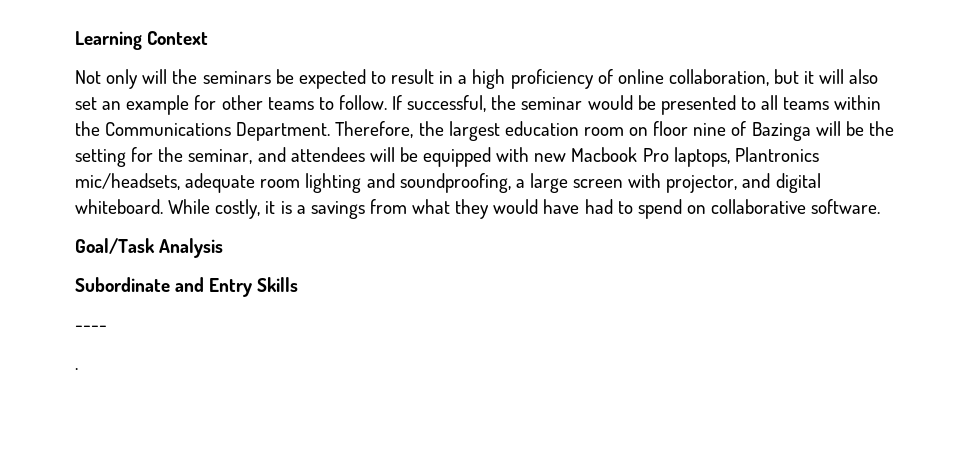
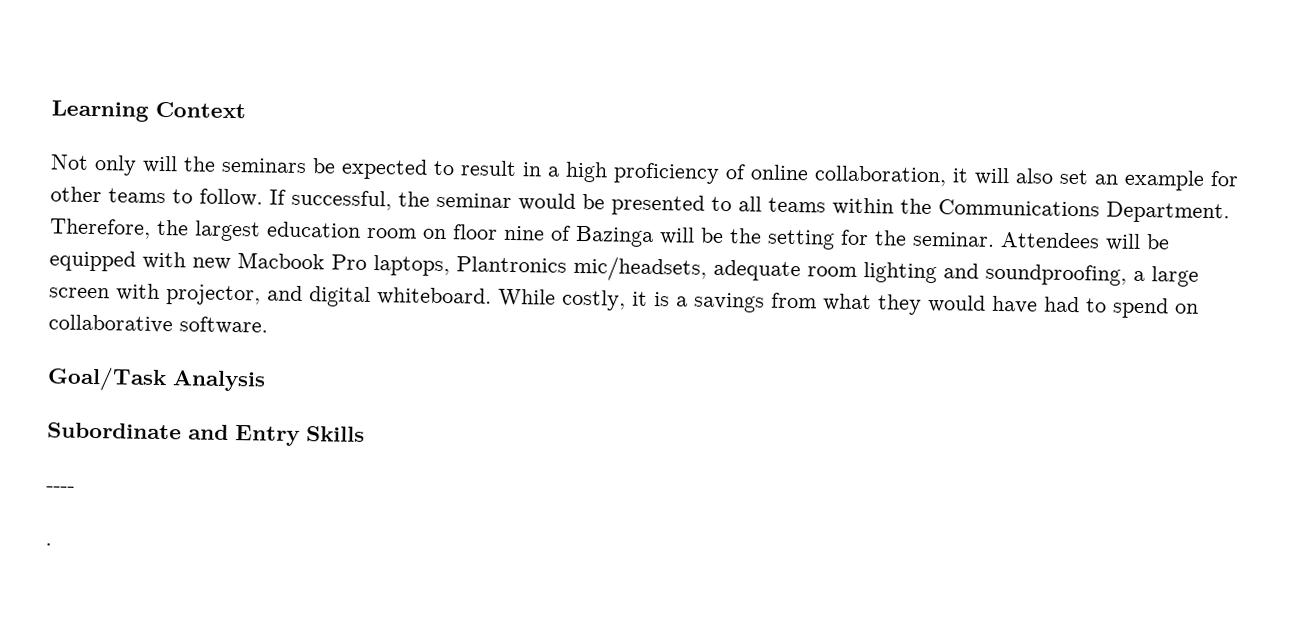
- Not only will the seminars be expected to result in a high proficiency of online collaboration, but it will also set an example for other teams to follow.
+ Not only will the seminars be expected to result in a high proficiency of online collaboration, it will also set an example for other teams to follow.
- Therefore, the largest education room on floor nine of Bazinga will be the setting for the seminar, and attendees will be equipped with new Macbook Pro laptops, Plantronics mic/headsets, adequate room lighting and soundproofing, a large screen with projector, and digital whiteboard.
+ Therefore, the largest education room on floor nine of Bazinga will be the setting for the seminar. Attendees will be equipped with new Macbook Pro laptops, Plantronics mic/headsets, adequate room lighting and soundproofing, a large screen with projector, and digital whiteboard.

